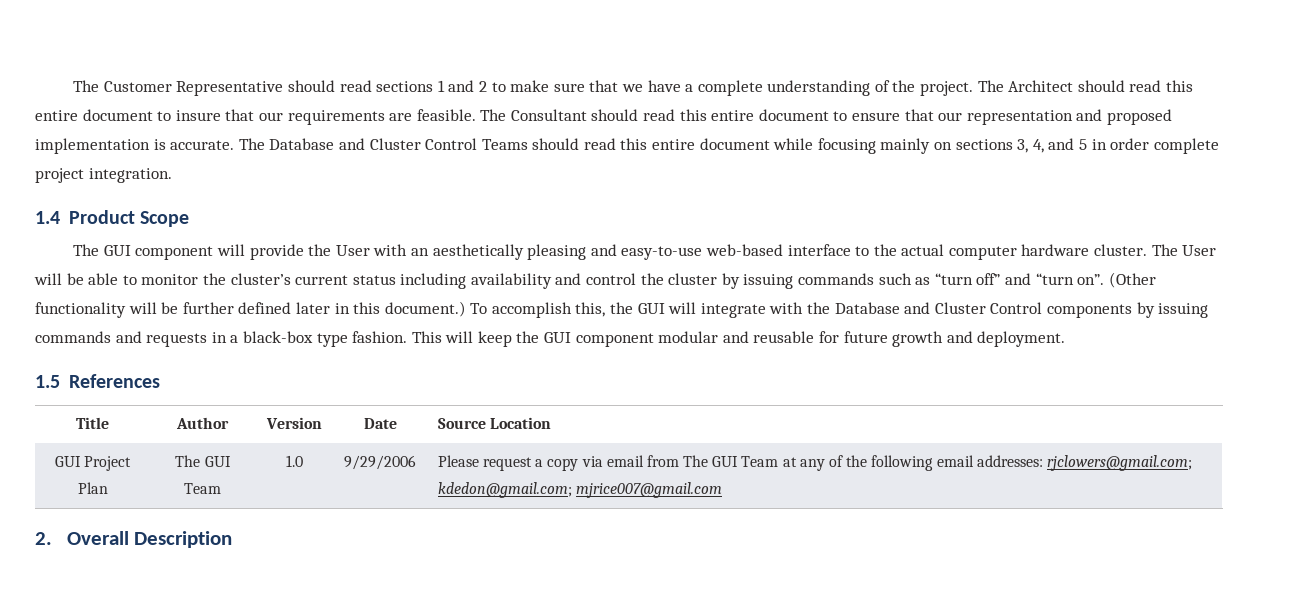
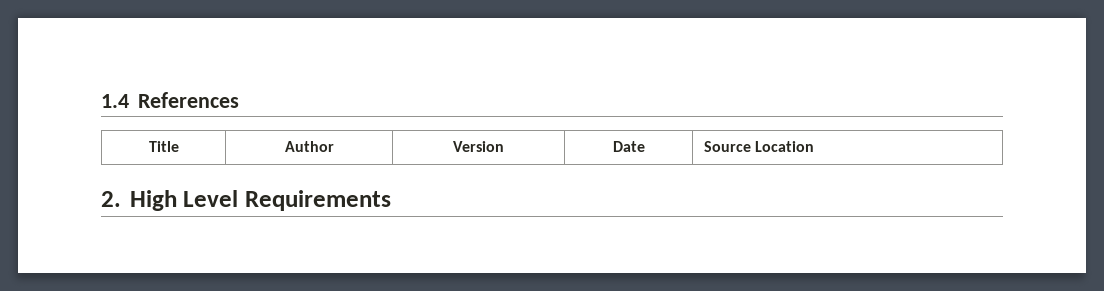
- The Customer Representative should read sections 1 and 2 to make sure that we have a complete understanding of the project. The Architect should read this entire document to insure that our requirements are feasible. The Consultant should read this entire document to ensure that our representation and proposed implementation is accurate. The Database and Cluster Control Teams should read this entire document while focusing mainly on sections 3, 4, and 5 in order complete project integration.
- 1.4 Product Scope
- The GUI component will provide the User with an aesthetically pleasing and easy-to-use web-based interface to the actual computer hardware cluster. The User will be able to monitor the cluster’s current status including availability and control the cluster by issuing commands such as “turn off” and “turn on”. (Other functionality will be further defined later in this document.) To accomplish this, the GUI will integrate with the Database and Cluster Control components by issuing commands and requests in a black-box type fashion. This will keep the GUI component modular and reusable for future growth and deployment.
- 1.5 References
+ 1.4 References
- GUI Project Plan | The GUI Team | 1.0 | 9/29/2006 | Please request a copy via email from The GUI Team at any of the following email addresses: rjclowers@gmail.com; kdedon@gmail.com; mjrice007@gmail.com
- 2. Overall Description
+ 2. High Level Requirements

